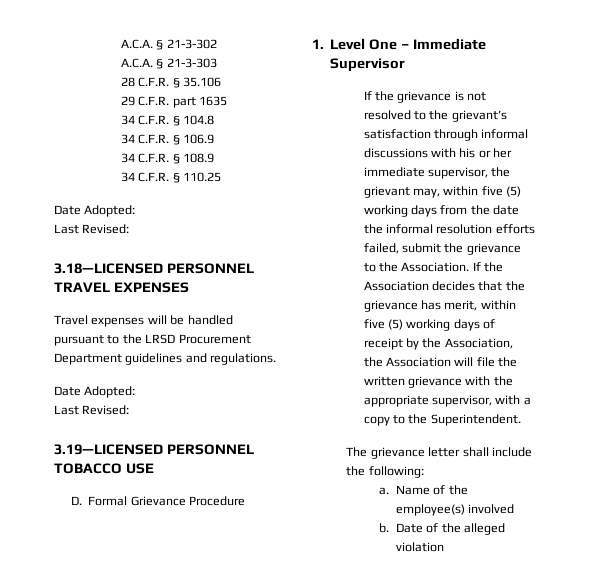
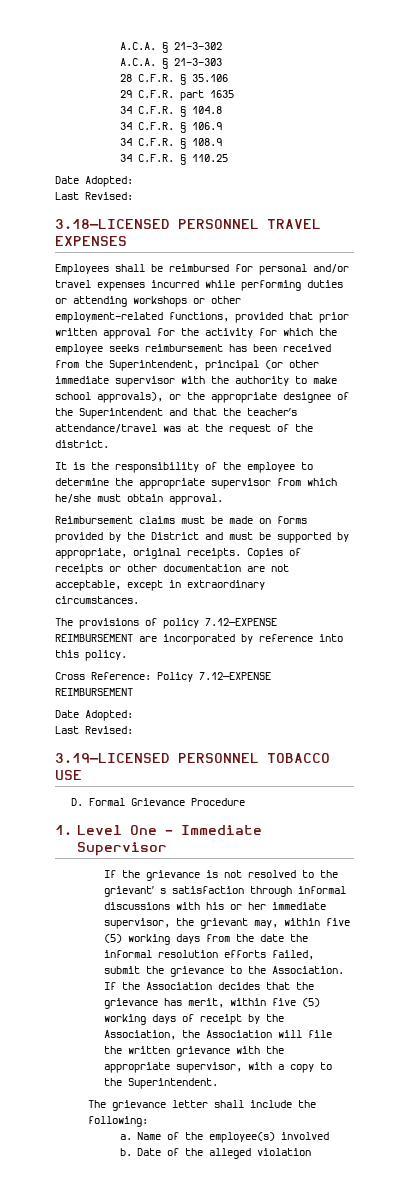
- Travel expenses will be handled pursuant to the LRSD Procurement Department guidelines and regulations.
+ Employees shall be reimbursed for personal and/or travel expenses incurred while performing duties or attending workshops or other employment-related functions, provided that prior written approval for the activity for which the employee seeks reimbursement has been received from the Superintendent, principal (or other immediate supervisor with the authority to make school approvals), or the appropriate designee of the Superintendent and that the teacher’s attendance/travel was at the request of the district.
+ It is the responsibility of the employee to determine the appropriate supervisor from which he/she must obtain approval.
+ Reimbursement claims must be made on forms provided by the District and must be supported by appropriate, original receipts. Copies of receipts or other documentation are not acceptable, except in extraordinary circumstances.
+ The provisions of policy 7.12—EXPENSE REIMBURSEMENT are incorporated by reference into this policy.
+ Cross Reference: Policy 7.12—EXPENSE REIMBURSEMENT
- If the grievance is not resolved to the grievant’s satisfaction through informal discussions with his or her immediate supervisor, the grievant may, within five (5) working days from the date the informal resolution efforts failed, submit the grievance to the Association.
+ If the grievance is not resolved to the grievant’ s satisfaction through informal discussions with his or her immediate supervisor, the grievant may, within five (5) working days from the date the informal resolution efforts failed, submit the grievance to the Association.

